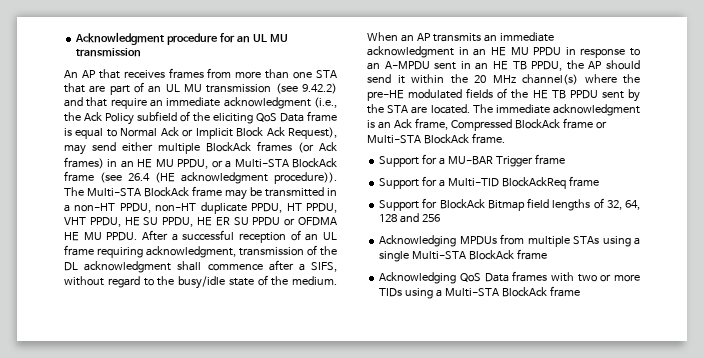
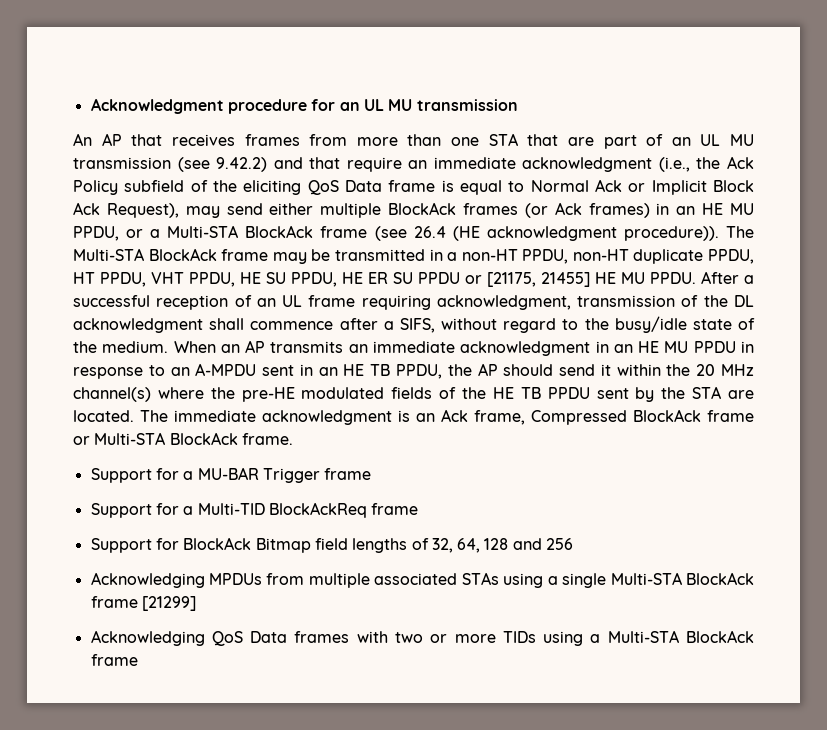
- The Multi-STA BlockAck frame may be transmitted in a non-HT PPDU, non-HT duplicate PPDU, HT PPDU, VHT PPDU, HE SU PPDU, HE ER SU PPDU or OFDMA HE MU PPDU.
+ The Multi-STA BlockAck frame may be transmitted in a non-HT PPDU, non-HT duplicate PPDU, HT PPDU, VHT PPDU, HE SU PPDU, HE ER SU PPDU or [21175, 21455] HE MU PPDU.
- Acknowledging MPDUs from multiple STAs using a single Multi-STA BlockAck frame
+ Acknowledging MPDUs from multiple associated STAs using a single Multi-STA BlockAck frame [21299]

